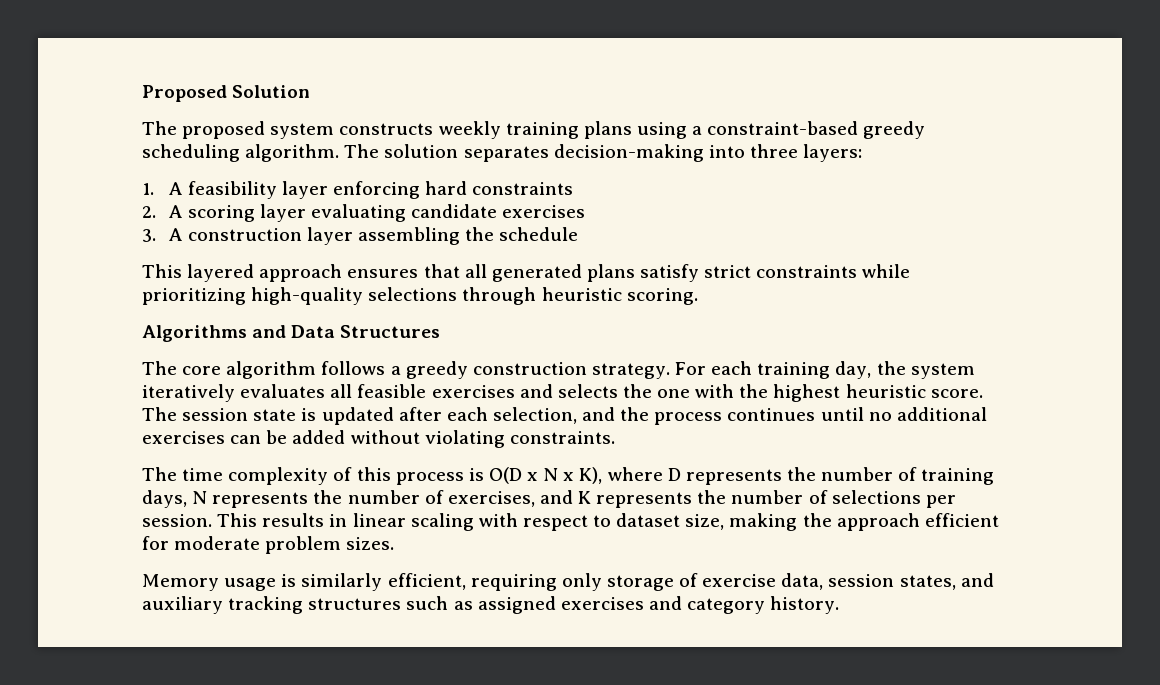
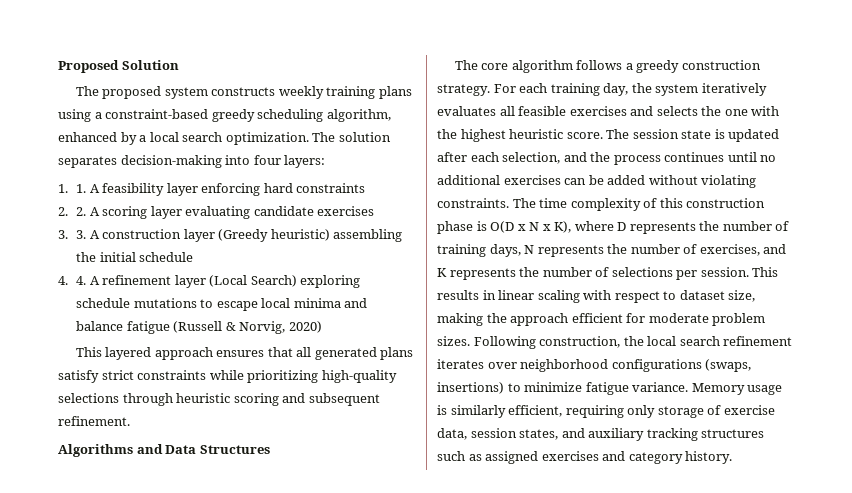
- The proposed system constructs weekly training plans using a constraint-based greedy scheduling algorithm.
+ The proposed system constructs weekly training plans using a constraint-based greedy scheduling algorithm, enhanced by a local search optimization.
- The solution separates decision-making into three layers:
+ The solution separates decision-making into four layers:
- 1. A feasibility layer enforcing hard constraints
+ 1. 1. A feasibility layer enforcing hard constraints
- 2. A scoring layer evaluating candidate exercises
+ 2. 2. A scoring layer evaluating candidate exercises
- 3. A construction layer assembling the schedule
+ 3. 3. A construction layer (Greedy heuristic) assembling the initial schedule
+ 4. 4. A refinement layer (Local Search) exploring schedule mutations to escape local minima and balance fatigue (Russell & Norvig, 2020)
- This layered approach ensures that all generated plans satisfy strict constraints while prioritizing high-quality selections through heuristic scoring.
+ This layered approach ensures that all generated plans satisfy strict constraints while prioritizing high-quality selections through heuristic scoring and subsequent refinement.
- The session state is updated after each selection, and the process continues until no additional exercises can be added without violating constraints.
- The time complexity of this process is O(D x N x K), where D represents the number of training days, N represents the number of exercises, and K represents the number of selections per session.
+ The session state is updated after each selection, and the process continues until no additional exercises can be added without violating constraints. The time complexity of this construction phase is O(D x N x K), where D represents the number of training days, N represents the number of exercises, and K represents the number of selections per session.
- This results in linear scaling with respect to dataset size, making the approach efficient for moderate problem sizes.
- Memory usage is similarly efficient, requiring only storage of exercise data, session states, and auxiliary tracking structures such as assigned exercises and category history.
+ This results in linear scaling with respect to dataset size, making the approach efficient for moderate problem sizes. Following construction, the local search refinement iterates over neighborhood configurations (swaps, insertions) to minimize fatigue variance. Memory usage is similarly efficient, requiring only storage of exercise data, session states, and auxiliary tracking structures such as assigned exercises and category history.

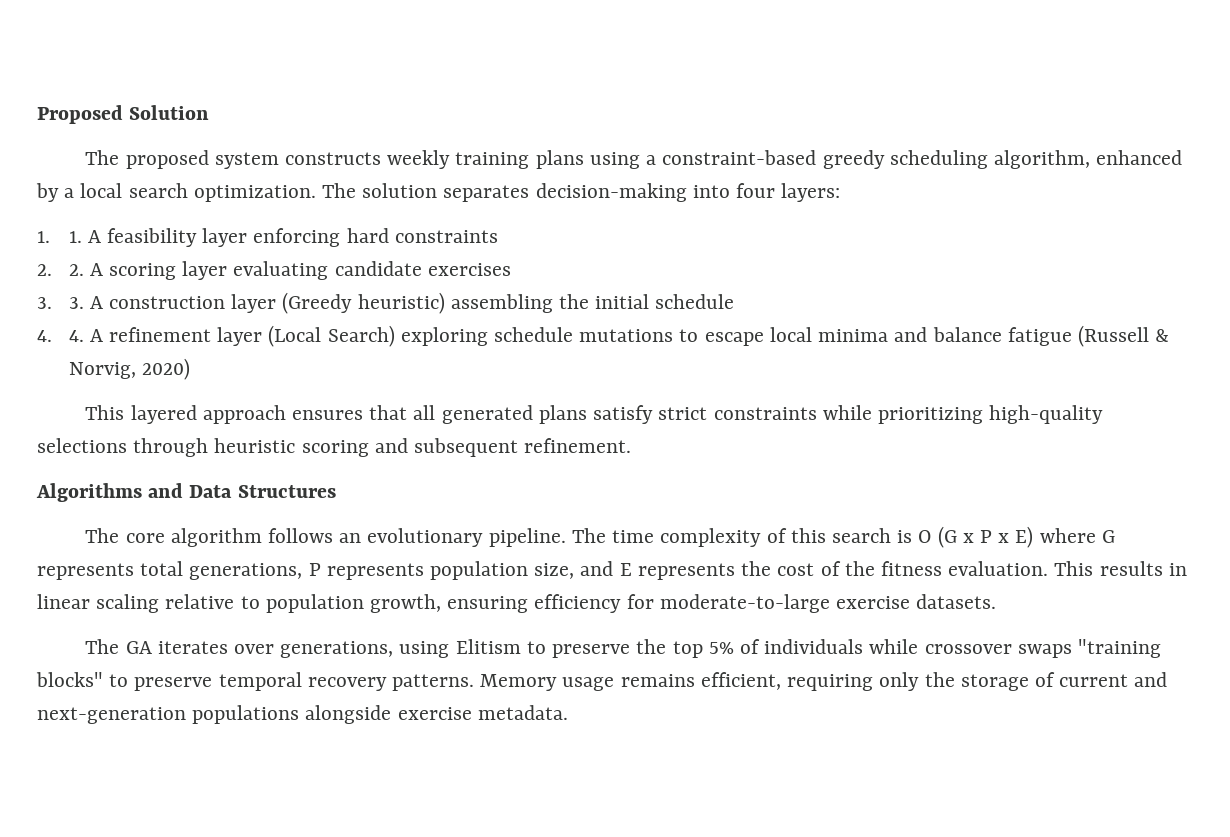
- The core algorithm follows a greedy construction strategy. For each training day, the system iteratively evaluates all feasible exercises and selects the one with the highest heuristic score. The session state is updated after each selection, and the process continues until no additional exercises can be added without violating constraints.
+ The core algorithm follows an evolutionary pipeline.
- The time complexity of this construction phase is O(D x N x K), where D represents the number of training days, N represents the number of exercises, and K represents the number of selections per session.
+ The time complexity of this search is O (G x P x E) where G represents total generations, P represents population size, and E represents the cost of the fitness evaluation.
- This results in linear scaling with respect to dataset size, making the approach efficient for moderate problem sizes. Following construction, the local search refinement iterates over neighborhood configurations (swaps, insertions) to minimize fatigue variance. Memory usage is similarly efficient, requiring only storage of exercise data, session states, and auxiliary tracking structures such as assigned exercises and category history.
+ This results in linear scaling relative to population growth, ensuring efficiency for moderate-to-large exercise datasets.
+ The GA iterates over generations, using Elitism to preserve the top 5% of individuals while crossover swaps "training blocks" to preserve temporal recovery patterns. Memory usage remains efficient, requiring only the storage of current and next-generation populations alongside exercise metadata.

